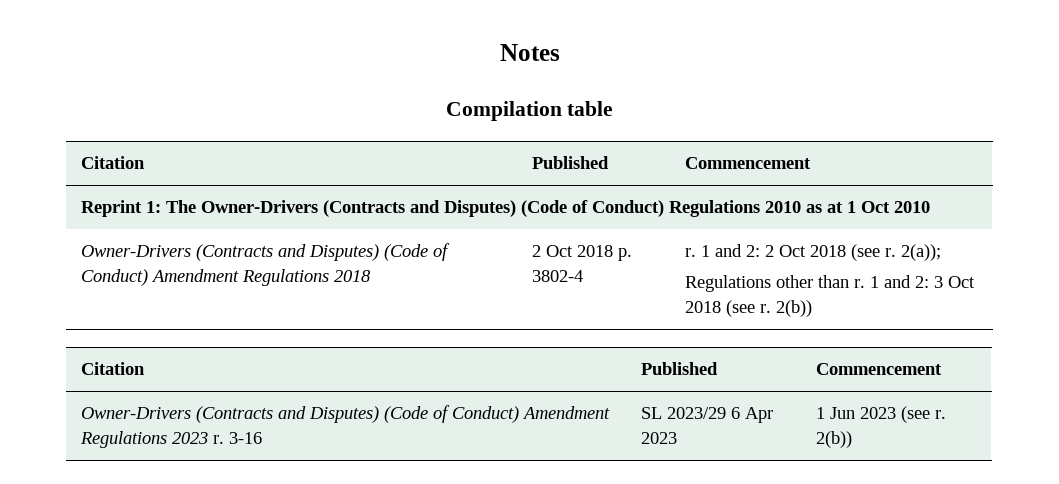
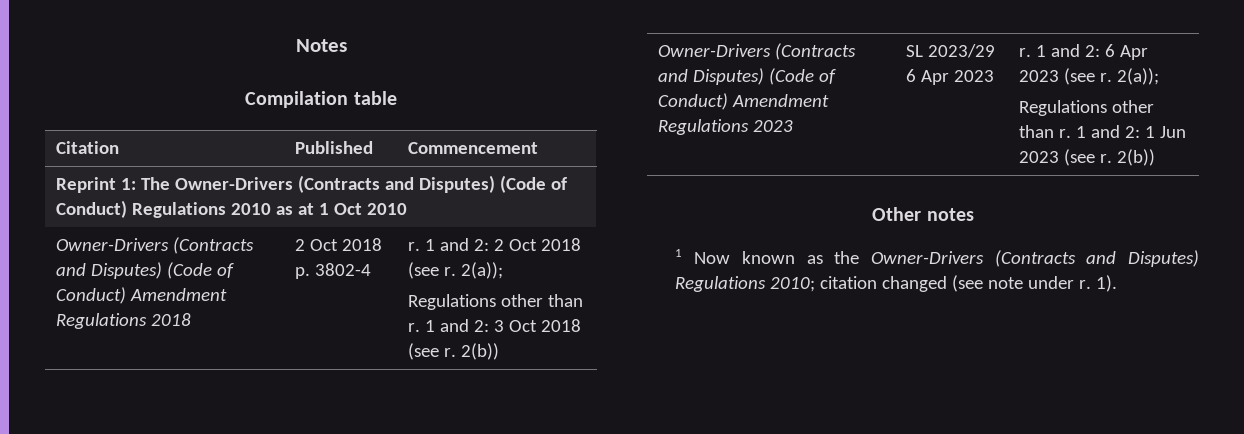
  Owner-Drivers (Contracts and Disputes) (Code of Conduct) Amendment Regulations 2018 | 2 Oct 2018 p. 3802-4 | r. 1 and 2: 2 Oct 2018 (see r. 2(a));
  Regulations other than r. 1 and 2: 3 Oct 2018 (see r. 2(b))
- Citation | Published | Commencement
- Owner-Drivers (Contracts and Disputes) (Code of Conduct) Amendment Regulations 2023 r. 3-16 | SL 2023/29 6 Apr 2023 | 1 Jun 2023 (see r. 2(b))
+ Owner-Drivers (Contracts and Disputes) (Code of Conduct) Amendment Regulations 2023 | SL 2023/29 6 Apr 2023 | r. 1 and 2: 6 Apr 2023 (see r. 2(a));
+ Regulations other than r. 1 and 2: 1 Jun 2023 (see r. 2(b))
+ Other notes
+ 1 Now known as the Owner-Drivers (Contracts and Disputes) Regulations 2010; citation changed (see note under r. 1).

